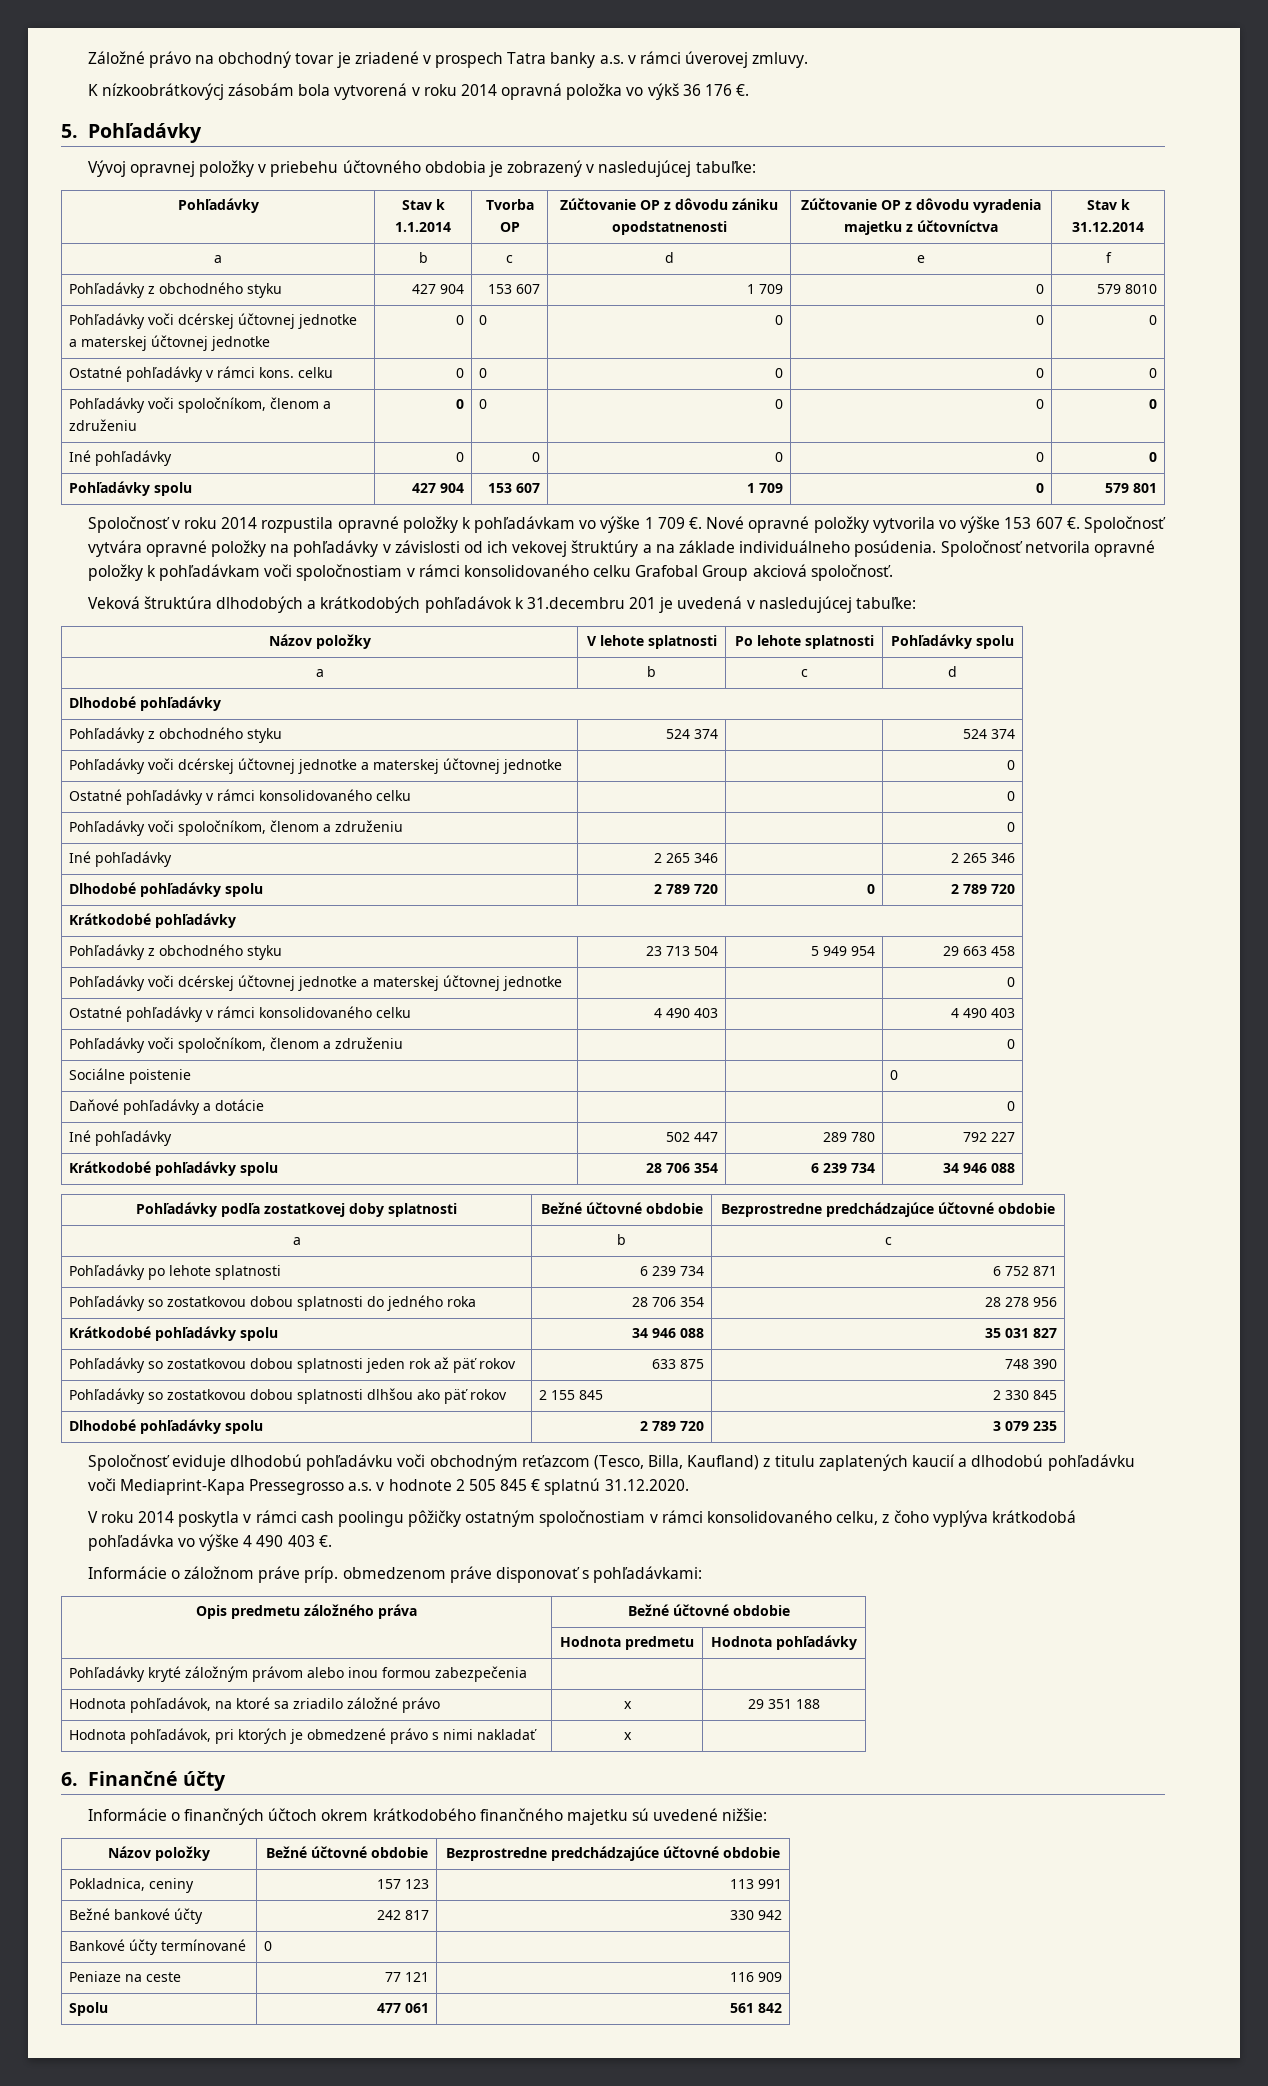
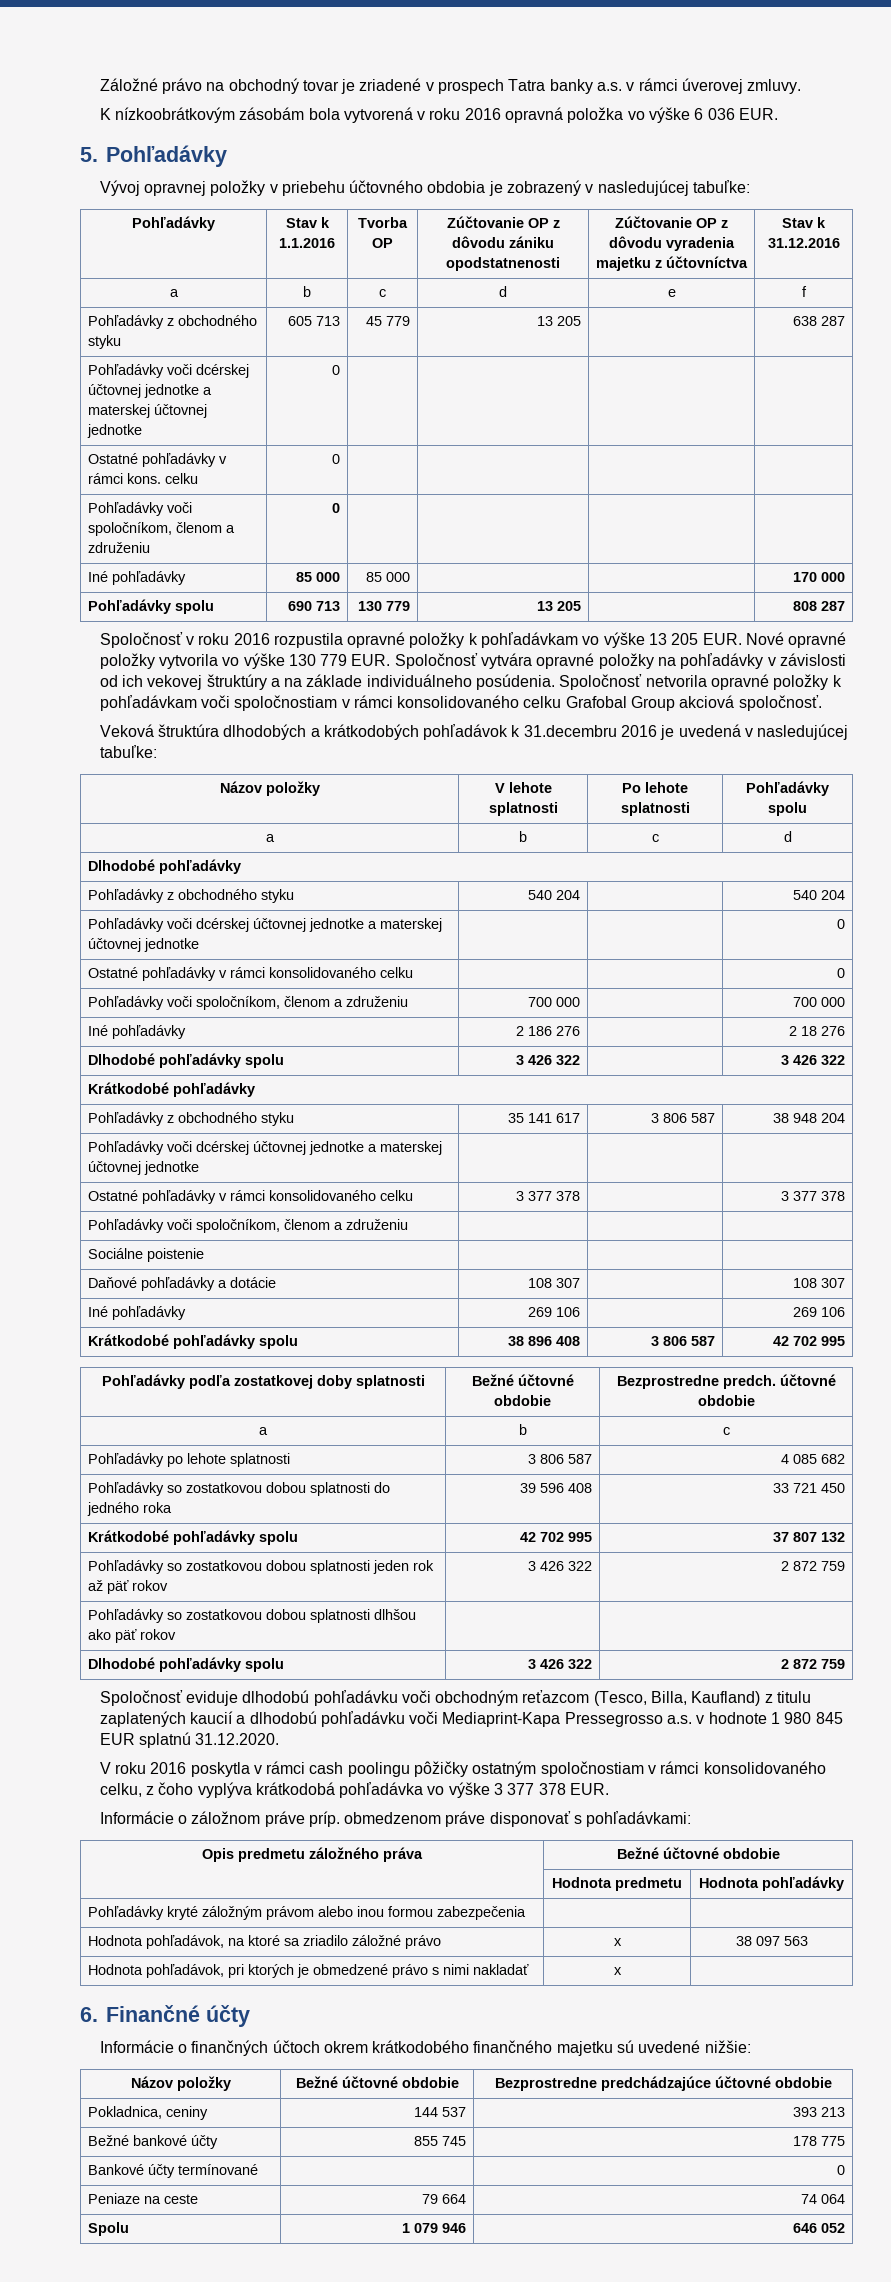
- K nízkoobrátkovýcj zásobám bola vytvorená v roku 2014 opravná položka vo výkš 36 176 €.
+ K nízkoobrátkovým zásobám bola vytvorená v roku 2016 opravná položka vo výške 6 036 EUR.
- Pohľadávky | Stav k 1.1.2014 | Tvorba OP | Zúčtovanie OP z dôvodu zániku opodstatnenosti | Zúčtovanie OP z dôvodu vyradenia majetku z účtovníctva | Stav k 31.12.2014
+ Pohľadávky | Stav k 1.1.2016 | Tvorba OP | Zúčtovanie OP z dôvodu zániku opodstatnenosti | Zúčtovanie OP z dôvodu vyradenia majetku z účtovníctva | Stav k 31.12.2016
- Pohľadávky z obchodného styku | 427 904 | 153 607 | 1 709 | 0 | 579 8010
+ Pohľadávky z obchodného styku | 605 713 | 45 779 | 13 205 | | 638 287
- Pohľadávky voči dcérskej účtovnej jednotke a materskej účtovnej jednotke | 0 | 0 | 0 | 0 | 0
+ Pohľadávky voči dcérskej účtovnej jednotke a materskej účtovnej jednotke | 0 | | | |
- Ostatné pohľadávky v rámci kons. celku | 0 | 0 | 0 | 0 | 0
+ Ostatné pohľadávky v rámci kons. celku | 0 | | | |
- Pohľadávky voči spoločníkom, členom a združeniu | 0 | 0 | 0 | 0 | 0
- Iné pohľadávky | 0 | 0 | 0 | 0 | 0
- Pohľadávky spolu | 427 904 | 153 607 | 1 709 | 0 | 579 801
+ Pohľadávky voči spoločníkom, členom a združeniu | 0 | | | |
+ Iné pohľadávky | 85 000 | 85 000 | | | 170 000
+ Pohľadávky spolu | 690 713 | 130 779 | 13 205 | | 808 287
- Spoločnosť v roku 2014 rozpustila opravné položky k pohľadávkam vo výške 1 709 €. Nové opravné položky vytvorila vo výške 153 607 €. Spoločnosť vytvára opravné položky na pohľadávky v závislosti od ich vekovej štruktúry a na základe individuálneho posúdenia.
+ Spoločnosť v roku 2016 rozpustila opravné položky k pohľadávkam vo výške 13 205 EUR. Nové opravné položky vytvorila vo výške 130 779 EUR. Spoločnosť vytvára opravné položky na pohľadávky v závislosti od ich vekovej štruktúry a na základe individuálneho posúdenia.
- Veková štruktúra dlhodobých a krátkodobých pohľadávok k 31.decembru 201 je uvedená v nasledujúcej tabuľke:
+ Veková štruktúra dlhodobých a krátkodobých pohľadávok k 31.decembru 2016 je uvedená v nasledujúcej tabuľke:
- Pohľadávky z obchodného styku | 524 374 | | 524 374
+ Pohľadávky z obchodného styku | 540 204 | | 540 204
  Ostatné pohľadávky v rámci konsolidovaného celku | | | 0
- Pohľadávky voči spoločníkom, členom a združeniu | | | 0
+ Pohľadávky voči spoločníkom, členom a združeniu | 700 000 | | 700 000
- Iné pohľadávky | 2 265 346 | | 2 265 346
- Dlhodobé pohľadávky spolu | 2 789 720 | 0 | 2 789 720
+ Iné pohľadávky | 2 186 276 | | 2 18 276
+ Dlhodobé pohľadávky spolu | 3 426 322 | | 3 426 322
- Pohľadávky z obchodného styku | 23 713 504 | 5 949 954 | 29 663 458
- Pohľadávky voči dcérskej účtovnej jednotke a materskej účtovnej jednotke | | | 0
- Ostatné pohľadávky v rámci konsolidovaného celku | 4 490 403 | | 4 490 403
- Pohľadávky voči spoločníkom, členom a združeniu | | | 0
+ Pohľadávky z obchodného styku | 35 141 617 | 3 806 587 | 38 948 204
+ Pohľadávky voči dcérskej účtovnej jednotke a materskej účtovnej jednotke | | |
+ Ostatné pohľadávky v rámci konsolidovaného celku | 3 377 378 | | 3 377 378
+ Pohľadávky voči spoločníkom, členom a združeniu | | |
- Sociálne poistenie | | | 0
+ Sociálne poistenie | | |
- Daňové pohľadávky a dotácie | | | 0
- Iné pohľadávky | 502 447 | 289 780 | 792 227
- Krátkodobé pohľadávky spolu | 28 706 354 | 6 239 734 | 34 946 088
+ Daňové pohľadávky a dotácie | 108 307 | | 108 307
+ Iné pohľadávky | 269 106 | | 269 106
+ Krátkodobé pohľadávky spolu | 38 896 408 | 3 806 587 | 42 702 995
- Pohľadávky podľa zostatkovej doby splatnosti | Bežné účtovné obdobie | Bezprostredne predchádzajúce účtovné obdobie
+ Pohľadávky podľa zostatkovej doby splatnosti | Bežné účtovné obdobie | Bezprostredne predch. účtovné obdobie
- Pohľadávky po lehote splatnosti | 6 239 734 | 6 752 871
+ Pohľadávky po lehote splatnosti | 3 806 587 | 4 085 682
- Pohľadávky so zostatkovou dobou splatnosti do jedného roka | 28 706 354 | 28 278 956
- Krátkodobé pohľadávky spolu | 34 946 088 | 35 031 827
+ Pohľadávky so zostatkovou dobou splatnosti do jedného roka | 39 596 408 | 33 721 450
+ Krátkodobé pohľadávky spolu | 42 702 995 | 37 807 132
- Pohľadávky so zostatkovou dobou splatnosti jeden rok až päť rokov | 633 875 | 748 390
+ Pohľadávky so zostatkovou dobou splatnosti jeden rok až päť rokov | 3 426 322 | 2 872 759
- Pohľadávky so zostatkovou dobou splatnosti dlhšou ako päť rokov | 2 155 845 | 2 330 845
- Dlhodobé pohľadávky spolu | 2 789 720 | 3 079 235
+ Pohľadávky so zostatkovou dobou splatnosti dlhšou ako päť rokov | |
+ Dlhodobé pohľadávky spolu | 3 426 322 | 2 872 759
- Spoločnosť eviduje dlhodobú pohľadávku voči obchodným reťazcom (Tesco, Billa, Kaufland) z titulu zaplatených kaucií a dlhodobú pohľadávku voči Mediaprint-Kapa Pressegrosso a.s. v hodnote 2 505 845 € splatnú 31.12.2020.
+ Spoločnosť eviduje dlhodobú pohľadávku voči obchodným reťazcom (Tesco, Billa, Kaufland) z titulu zaplatených kaucií a dlhodobú pohľadávku voči Mediaprint-Kapa Pressegrosso a.s. v hodnote 1 980 845 EUR splatnú 31.12.2020.
- V roku 2014 poskytla v rámci cash poolingu pôžičky ostatným spoločnostiam v rámci konsolidovaného celku, z čoho vyplýva krátkodobá pohľadávka vo výške 4 490 403 €.
+ V roku 2016 poskytla v rámci cash poolingu pôžičky ostatným spoločnostiam v rámci konsolidovaného celku, z čoho vyplýva krátkodobá pohľadávka vo výške 3 377 378 EUR.
- Hodnota pohľadávok, na ktoré sa zriadilo záložné právo | x | 29 351 188
+ Hodnota pohľadávok, na ktoré sa zriadilo záložné právo | x | 38 097 563
- Pokladnica, ceniny | 157 123 | 113 991
+ Pokladnica, ceniny | 144 537 | 393 213
- Bežné bankové účty | 242 817 | 330 942
+ Bežné bankové účty | 855 745 | 178 775
- Bankové účty termínované | 0 |
+ Bankové účty termínované | | 0
- Peniaze na ceste | 77 121 | 116 909
- Spolu | 477 061 | 561 842
+ Peniaze na ceste | 79 664 | 74 064
+ Spolu | 1 079 946 | 646 052

